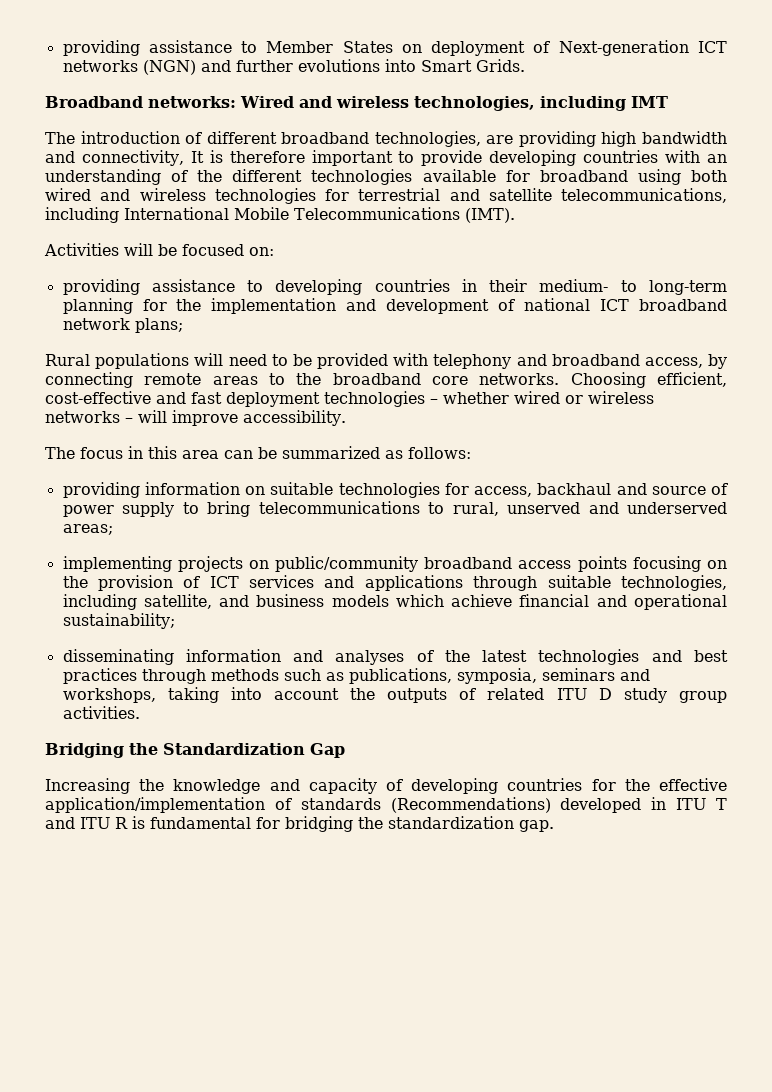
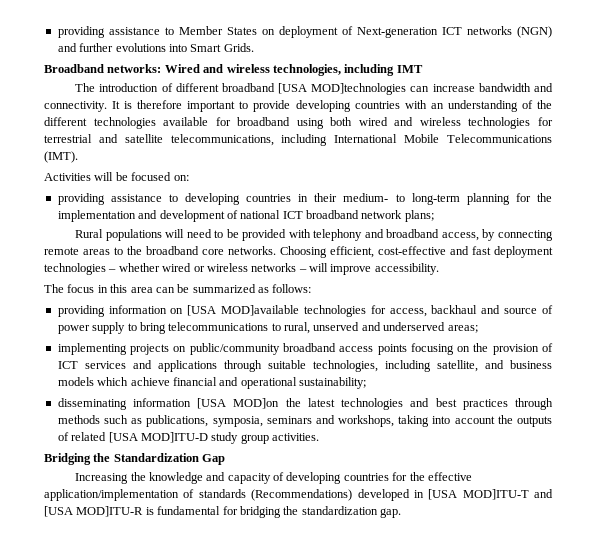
- The introduction of different broadband technologies, are providing high bandwidth and connectivity, It is therefore important to provide developing countries with an understanding of the different technologies available for broadband using both wired and wireless technologies for terrestrial and satellite telecommunications, including International Mobile Telecommunications (IMT).
+ The introduction of different broadband [USA MOD]technologies can increase bandwidth and connectivity. It is therefore important to provide developing countries with an understanding of the different technologies available for broadband using both wired and wireless technologies for terrestrial and satellite telecommunications, including International Mobile Telecommunications (IMT).
- providing information on suitable technologies for access, backhaul and source of power supply to bring telecommunications to rural, unserved and underserved areas;
+ providing information on [USA MOD]available technologies for access, backhaul and source of power supply to bring telecommunications to rural, unserved and underserved areas;
- disseminating information and analyses of the latest technologies and best practices through methods such as publications, symposia, seminars and workshops, taking into account the outputs of related ITU D study group activities.
+ disseminating information [USA MOD]on the latest technologies and best practices through methods such as publications, symposia, seminars and workshops, taking into account the outputs of related [USA MOD]ITU-D study group activities.
- Increasing the knowledge and capacity of developing countries for the effective application/implementation of standards (Recommendations) developed in ITU T and ITU R is fundamental for bridging the standardization gap.
+ Increasing the knowledge and capacity of developing countries for the effective application/implementation of standards (Recommendations) developed in [USA MOD]ITU-T and [USA MOD]ITU-R is fundamental for bridging the standardization gap.

